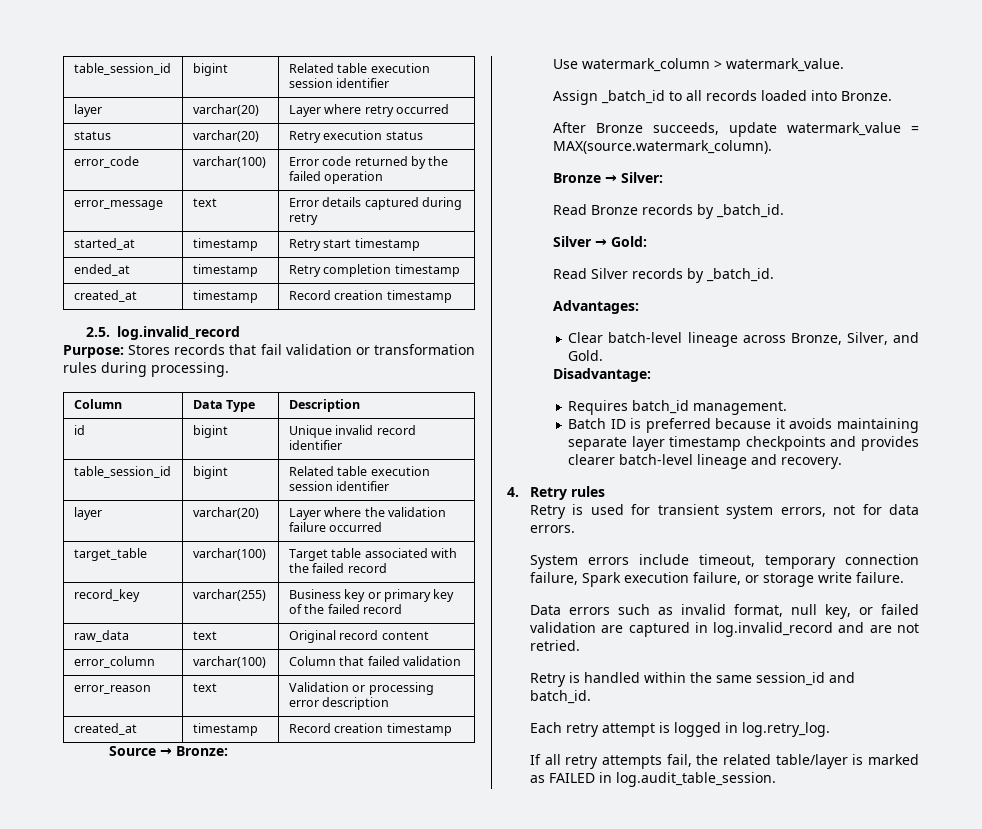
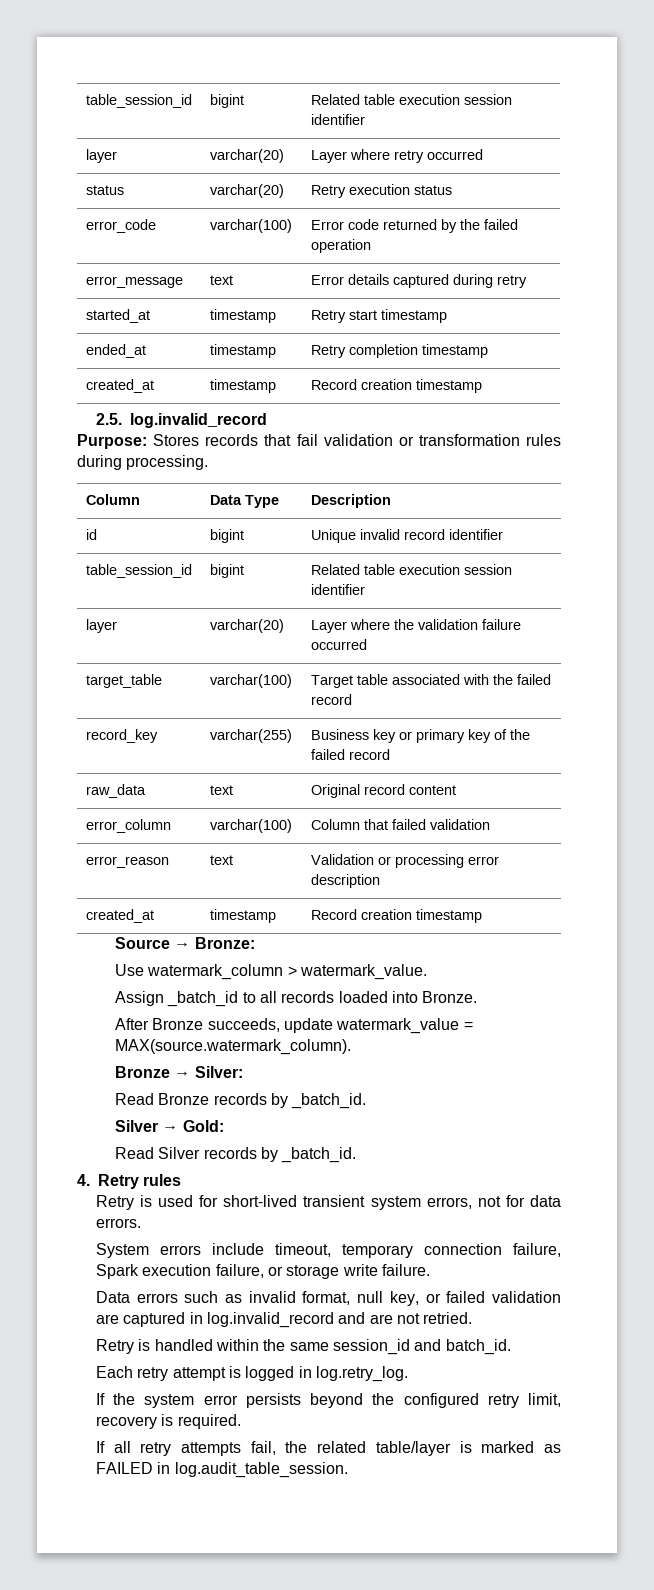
- Advantages:
- Clear batch-level lineage across Bronze, Silver, and Gold.
- Disadvantage:
- Requires batch_id management.
- Batch ID is preferred because it avoids maintaining separate layer timestamp checkpoints and provides clearer batch-level lineage and recovery.
- Retry is used for transient system errors, not for data errors.
+ Retry is used for short-lived transient system errors, not for data errors.
+ If the system error persists beyond the configured retry limit, recovery is required.

